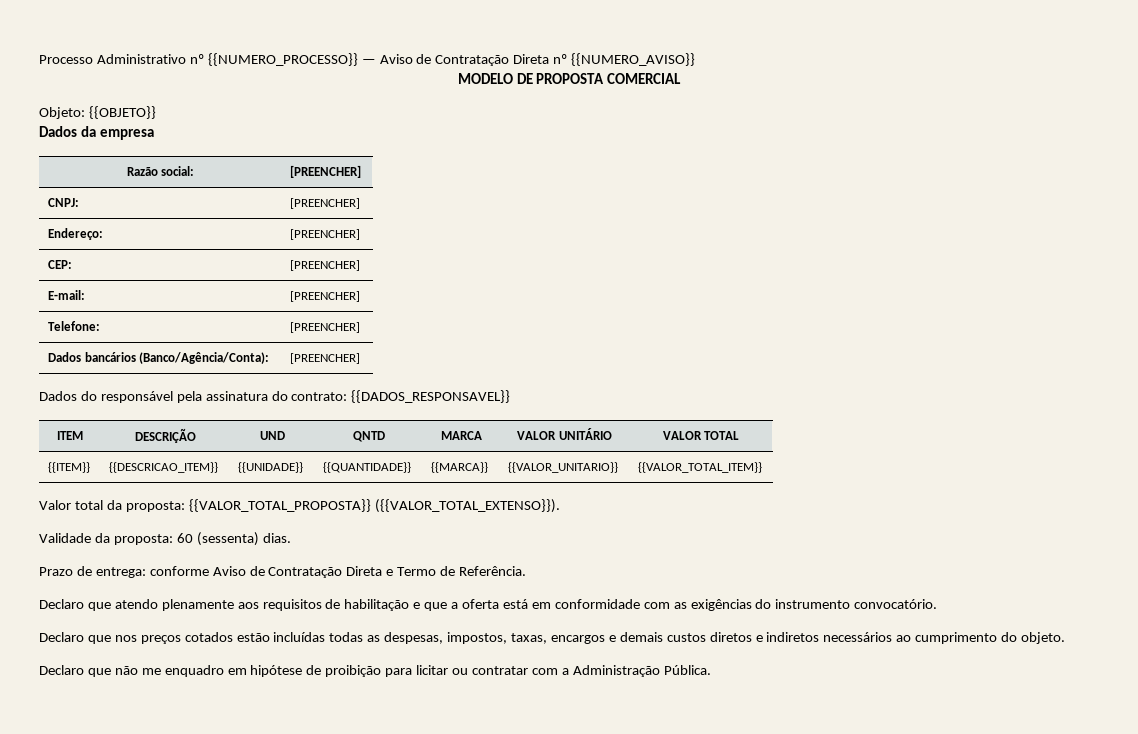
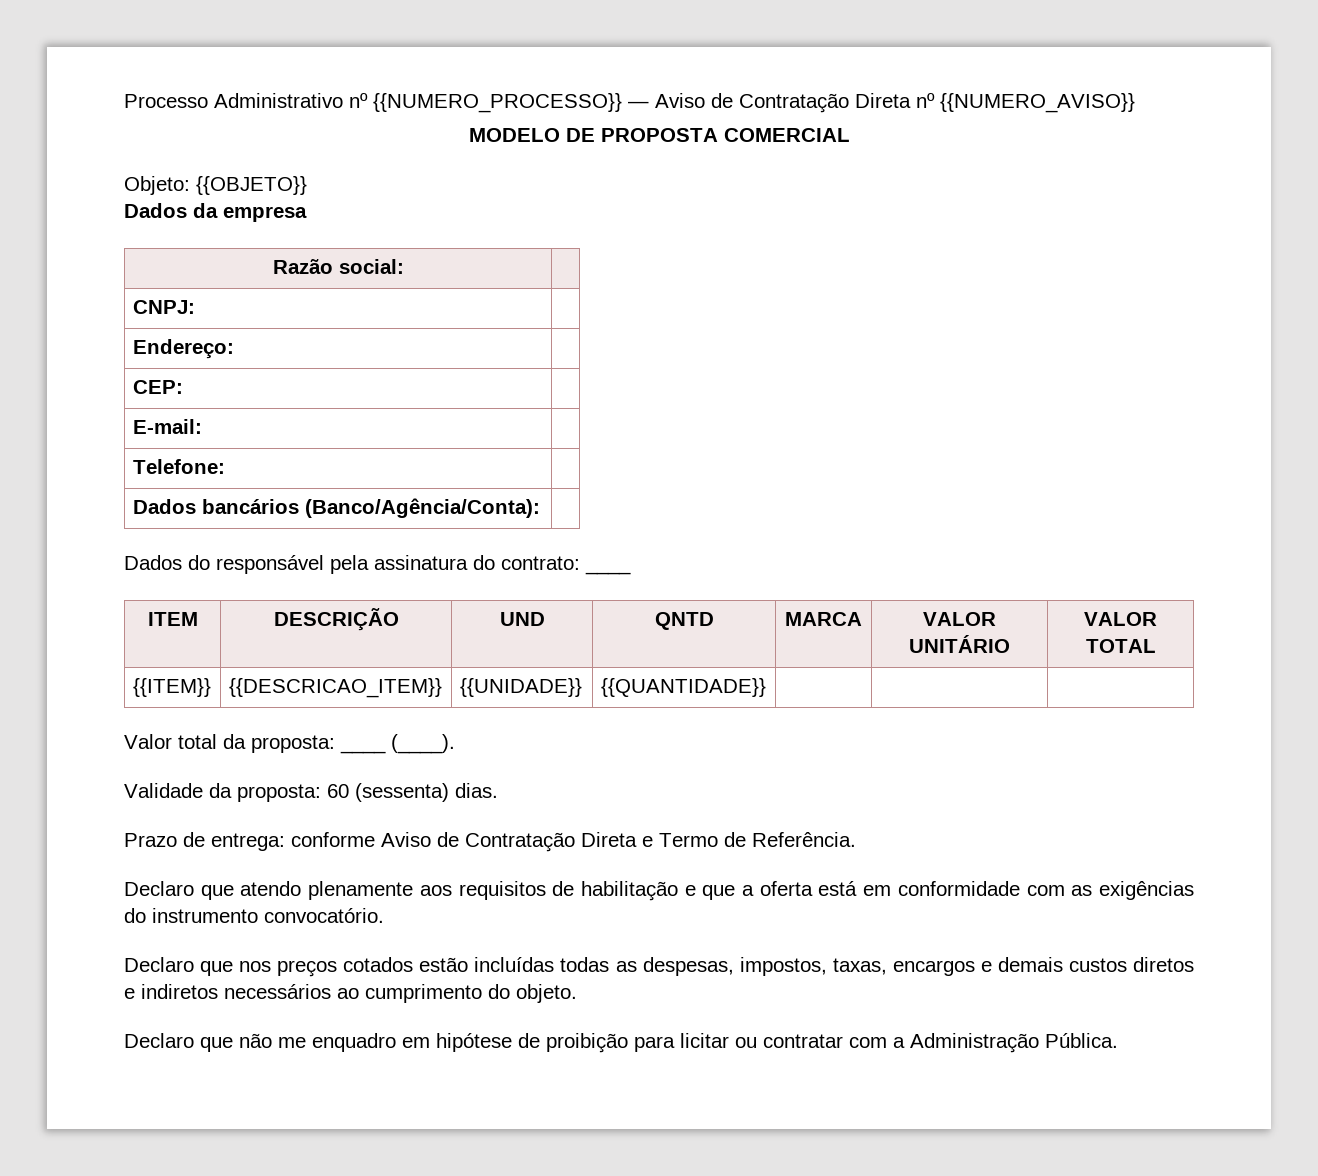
- Razão social: | [PREENCHER]
+ Razão social: |
- CNPJ: | [PREENCHER]
+ CNPJ: |
- Endereço: | [PREENCHER]
+ Endereço: |
- CEP: | [PREENCHER]
+ CEP: |
- E-mail: | [PREENCHER]
+ E-mail: |
- Telefone: | [PREENCHER]
+ Telefone: |
- Dados bancários (Banco/Agência/Conta): | [PREENCHER]
+ Dados bancários (Banco/Agência/Conta): |
- Dados do responsável pela assinatura do contrato: {{DADOS_RESPONSAVEL}}
+ Dados do responsável pela assinatura do contrato: ____
- {{ITEM}} | {{DESCRICAO_ITEM}} | {{UNIDADE}} | {{QUANTIDADE}} | {{MARCA}} | {{VALOR_UNITARIO}} | {{VALOR_TOTAL_ITEM}}
+ {{ITEM}} | {{DESCRICAO_ITEM}} | {{UNIDADE}} | {{QUANTIDADE}} | | |
- Valor total da proposta: {{VALOR_TOTAL_PROPOSTA}} ({{VALOR_TOTAL_EXTENSO}}).
+ Valor total da proposta: ____ (____).

